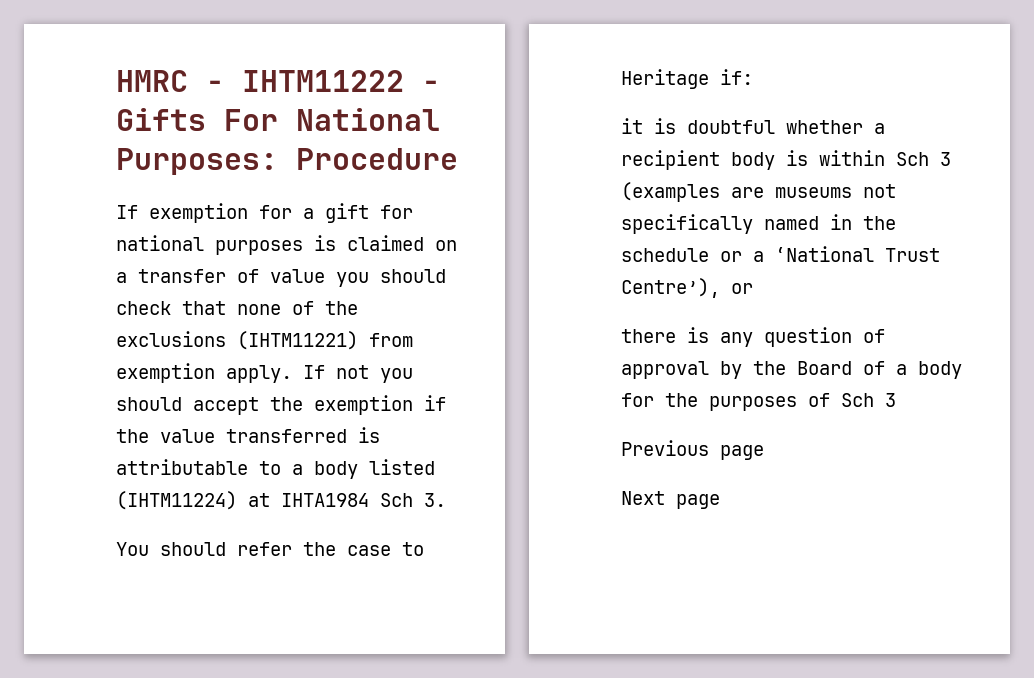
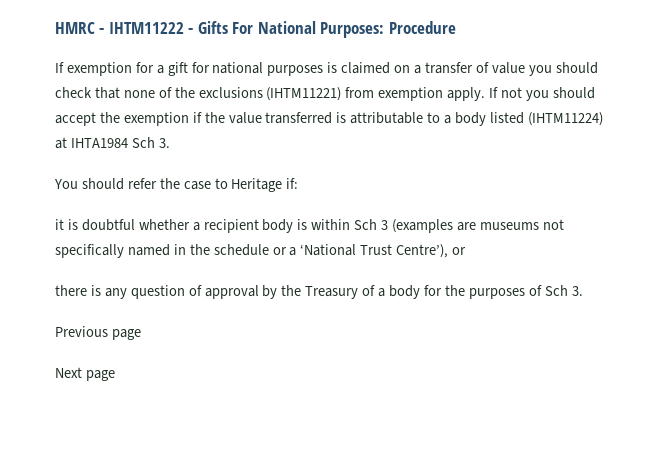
- there is any question of approval by the Board of a body for the purposes of Sch 3
+ there is any question of approval by the Treasury of a body for the purposes of Sch 3.

